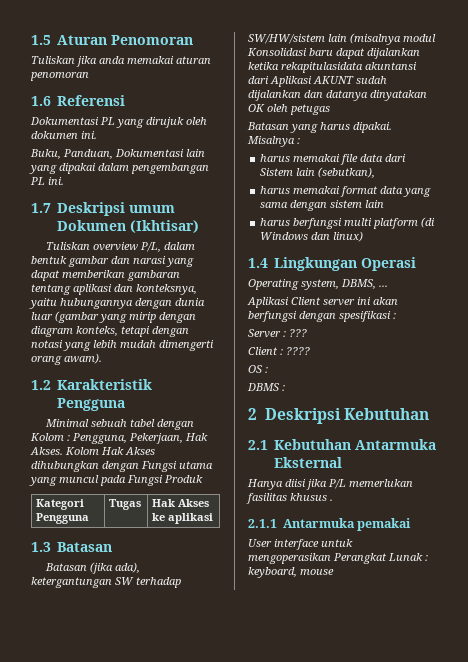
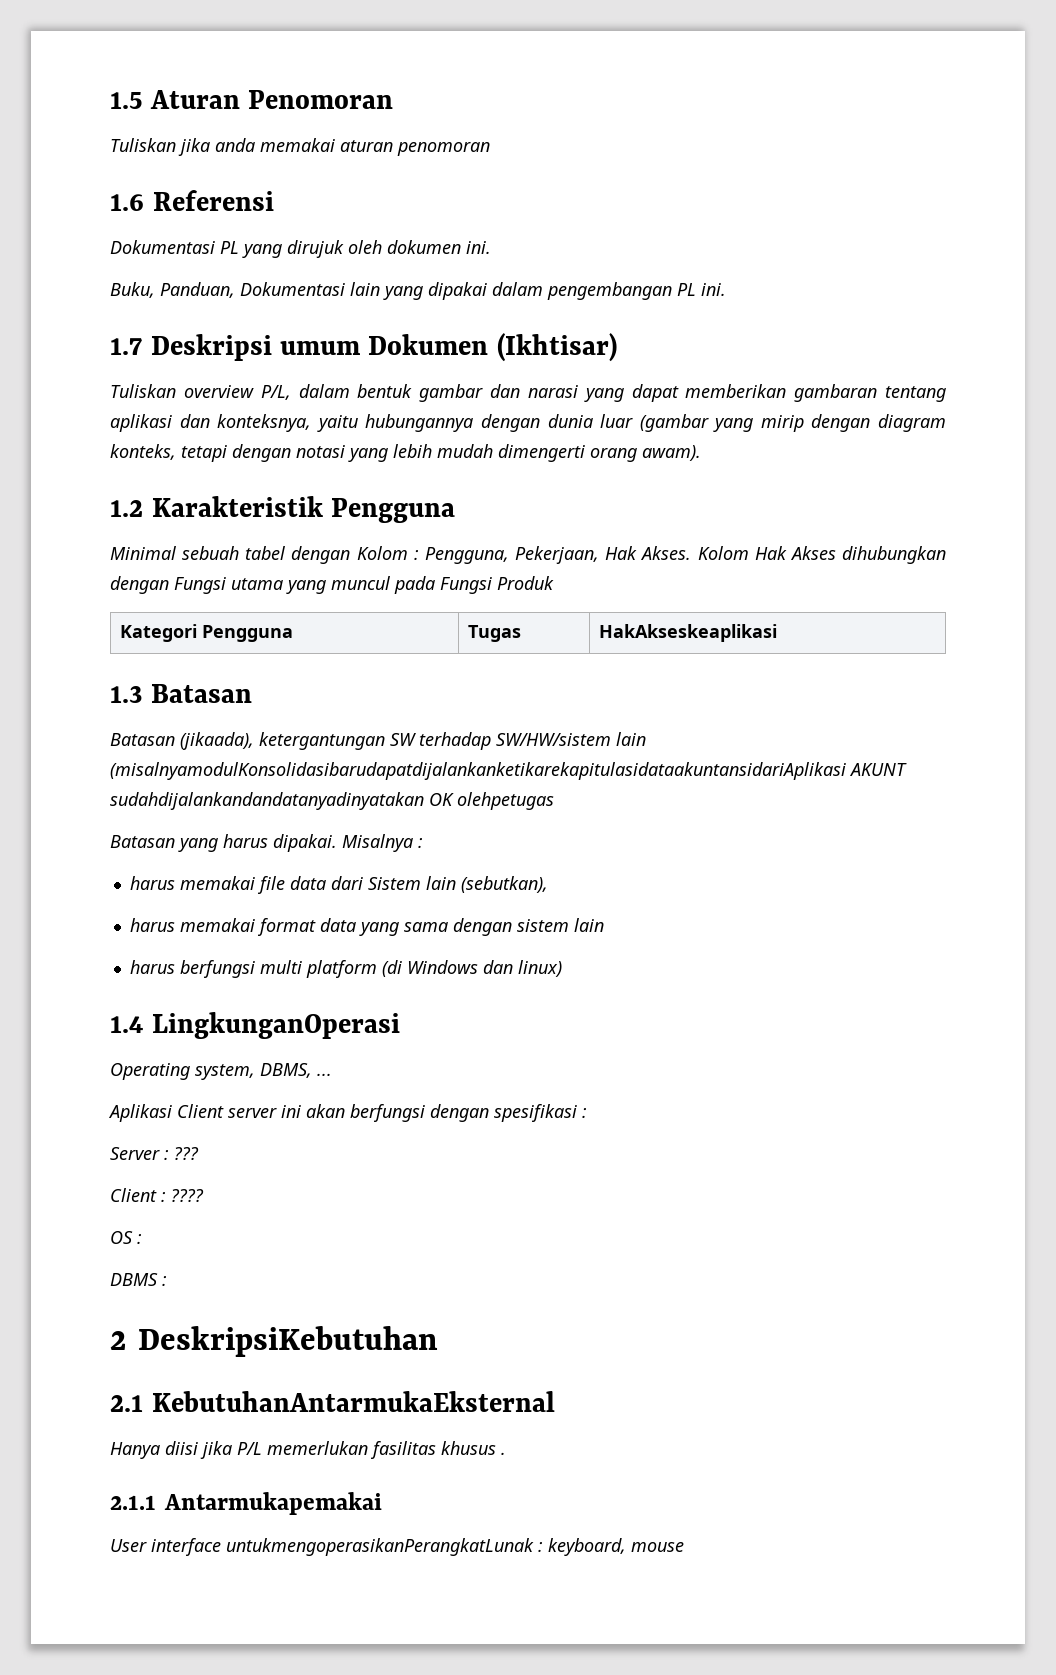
- Kategori Pengguna | Tugas | Hak Akses ke aplikasi
+ Kategori Pengguna | Tugas | HakAkseskeaplikasi
- Batasan (jika ada), ketergantungan SW terhadap SW/HW/sistem lain (misalnya modul Konsolidasi baru dapat dijalankan ketika rekapitulasidata akuntansi dari Aplikasi AKUNT sudah dijalankan dan datanya dinyatakan OK oleh petugas
+ Batasan (jikaada), ketergantungan SW terhadap SW/HW/sistem lain (misalnyamodulKonsolidasibarudapatdijalankanketikarekapitulasidataakuntansidariAplikasi AKUNT sudahdijalankandandatanyadinyatakan OK olehpetugas
- 1.4 Lingkungan Operasi
+ 1.4 LingkunganOperasi
- 2 Deskripsi Kebutuhan
+ 2 DeskripsiKebutuhan
- 2.1 Kebutuhan Antarmuka Eksternal
+ 2.1 KebutuhanAntarmukaEksternal
- 2.1.1 Antarmuka pemakai
+ 2.1.1 Antarmukapemakai
- User interface untuk mengoperasikan Perangkat Lunak : keyboard, mouse
+ User interface untukmengoperasikanPerangkatLunak : keyboard, mouse

